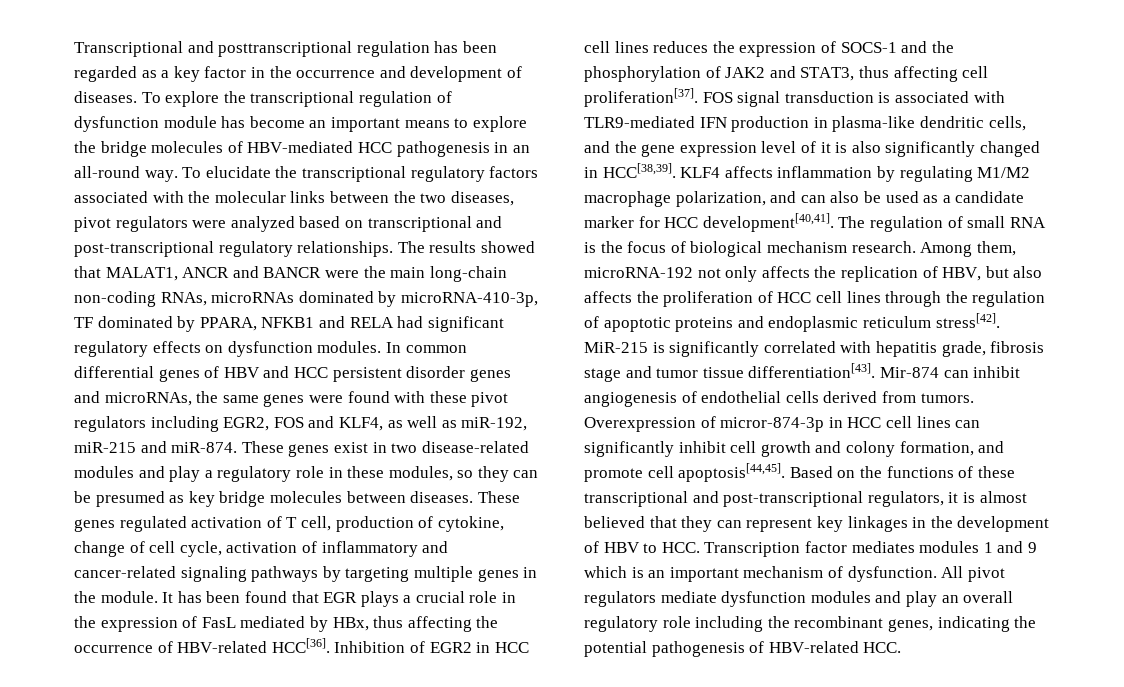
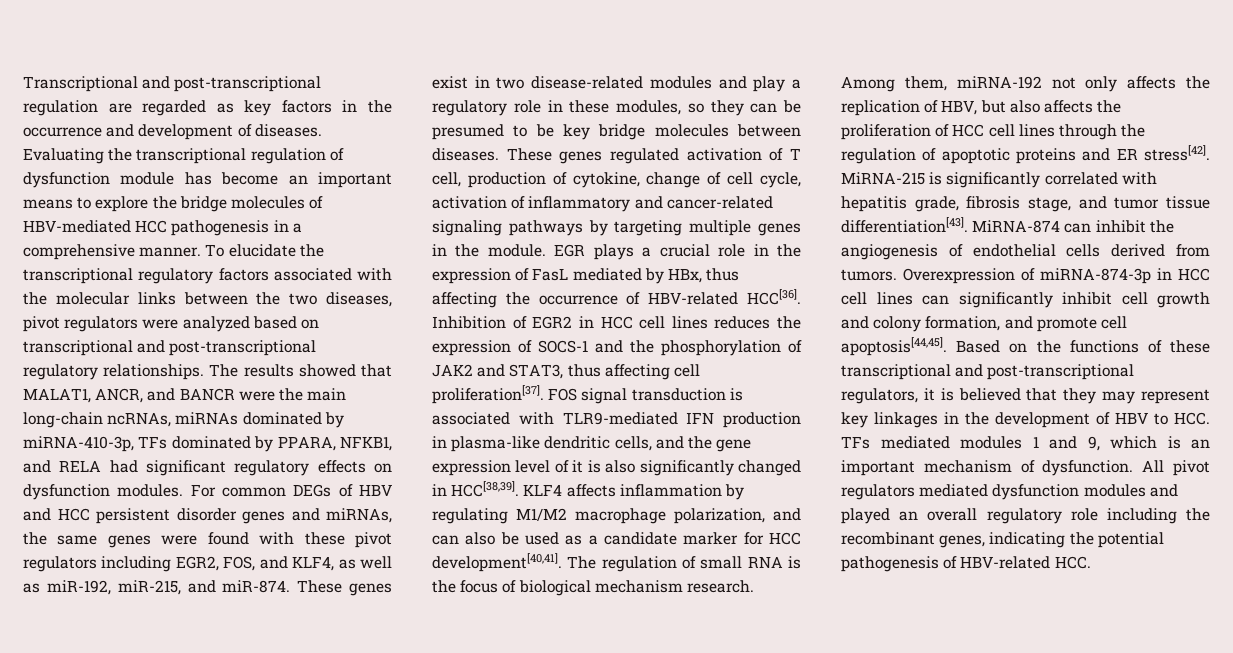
- Transcriptional and posttranscriptional regulation has been regarded as a key factor in the occurrence and development of diseases.
+ Transcriptional and post-transcriptional regulation are regarded as key factors in the occurrence and development of diseases.
- To explore the transcriptional regulation of dysfunction module has become an important means to explore the bridge molecules of HBV-mediated HCC pathogenesis in an all-round way.
+ Evaluating the transcriptional regulation of dysfunction module has become an important means to explore the bridge molecules of HBV-mediated HCC pathogenesis in a comprehensive manner.
- The results showed that MALAT1, ANCR and BANCR were the main long-chain non-coding RNAs, microRNAs dominated by microRNA-410-3p, TF dominated by PPARA, NFKB1 and RELA had significant regulatory effects on dysfunction modules.
+ The results showed that MALAT1, ANCR, and BANCR were the main long-chain ncRNAs, miRNAs dominated by miRNA-410-3p, TFs dominated by PPARA, NFKB1, and RELA had significant regulatory effects on dysfunction modules.
- In common differential genes of HBV and HCC persistent disorder genes and microRNAs, the same genes were found with these pivot regulators including EGR2, FOS and KLF4, as well as miR-192, miR-215 and miR-874.
+ For common DEGs of HBV and HCC persistent disorder genes and miRNAs, the same genes were found with these pivot regulators including EGR2, FOS, and KLF4, as well as miR-192, miR-215, and miR-874.
- These genes exist in two disease-related modules and play a regulatory role in these modules, so they can be presumed as key bridge molecules between diseases.
+ These genes exist in two disease-related modules and play a regulatory role in these modules, so they can be presumed to be key bridge molecules between diseases.
- It has been found that EGR plays a crucial role in the expression of FasL mediated by HBx, thus affecting the occurrence of HBV-related HCC[36].
+ EGR plays a crucial role in the expression of FasL mediated by HBx, thus affecting the occurrence of HBV-related HCC[36].
- Among them, microRNA-192 not only affects the replication of HBV, but also affects the proliferation of HCC cell lines through the regulation of apoptotic proteins and endoplasmic reticulum stress[42]. MiR-215 is significantly correlated with hepatitis grade, fibrosis stage and tumor tissue differentiation[43].
+ Among them, miRNA-192 not only affects the replication of HBV, but also affects the proliferation of HCC cell lines through the regulation of apoptotic proteins and ER stress[42]. MiRNA-215 is significantly correlated with hepatitis grade, fibrosis stage, and tumor tissue differentiation[43].
- Mir-874 can inhibit angiogenesis of endothelial cells derived from tumors.
+ MiRNA-874 can inhibit the angiogenesis of endothelial cells derived from tumors.
- Overexpression of micror-874-3p in HCC cell lines can significantly inhibit cell growth and colony formation, and promote cell apoptosis[44,45].
+ Overexpression of miRNA-874-3p in HCC cell lines can significantly inhibit cell growth and colony formation, and promote cell apoptosis[44,45].
- Based on the functions of these transcriptional and post-transcriptional regulators, it is almost believed that they can represent key linkages in the development of HBV to HCC. Transcription factor mediates modules 1 and 9 which is an important mechanism of dysfunction.
+ Based on the functions of these transcriptional and post-transcriptional regulators, it is believed that they may represent key linkages in the development of HBV to HCC. TFs mediated modules 1 and 9, which is an important mechanism of dysfunction.
- All pivot regulators mediate dysfunction modules and play an overall regulatory role including the recombinant genes, indicating the potential pathogenesis of HBV-related HCC.
+ All pivot regulators mediated dysfunction modules and played an overall regulatory role including the recombinant genes, indicating the potential pathogenesis of HBV-related HCC.

